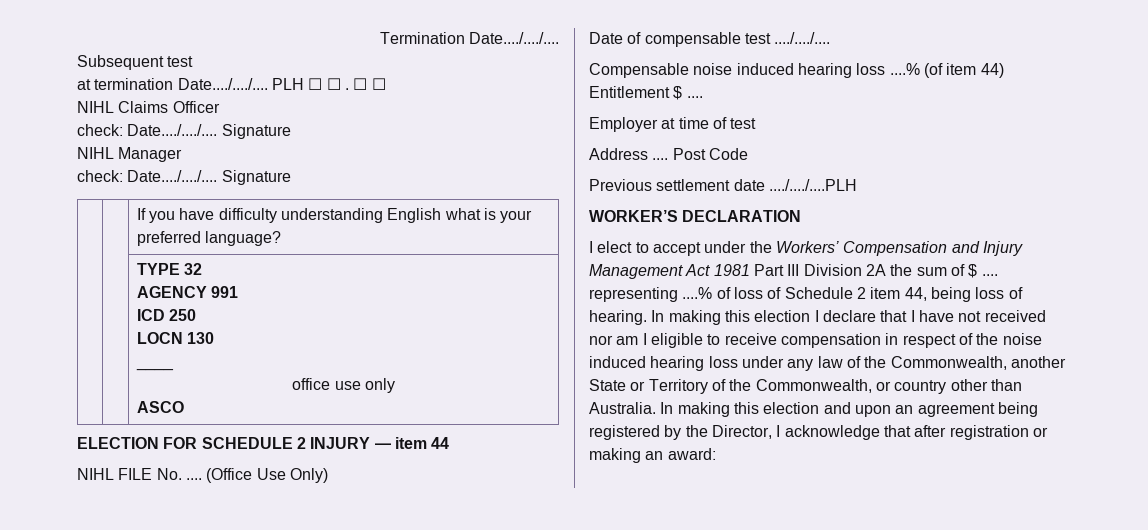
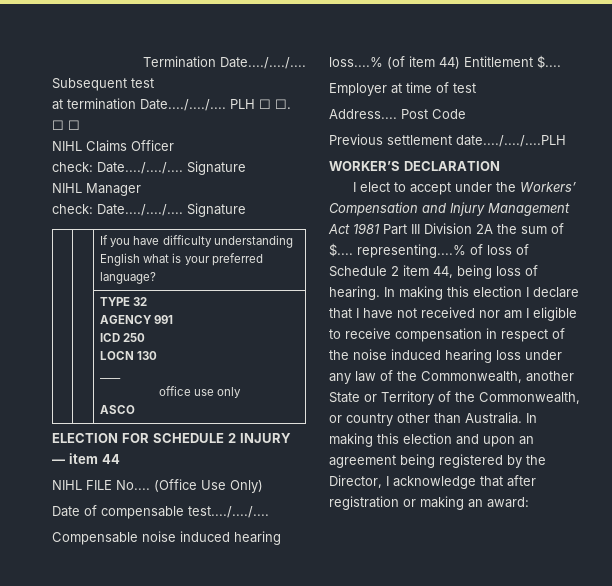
- PLH ☐ ☐ .
+ PLH ☐ ☐.
- NIHL FILE No. ....
+ NIHL FILE No....
- Date of compensable test ..../..../....
+ Date of compensable test..../..../....
- Compensable noise induced hearing loss ....% (of item 44) Entitlement $ ....
+ Compensable noise induced hearing loss....% (of item 44) Entitlement $....
- Address ....
+ Address....
- Previous settlement date ..../..../....PLH
+ Previous settlement date..../..../....PLH
- I elect to accept under the Workers’ Compensation and Injury Management Act 1981 Part III Division 2A the sum of $ .... representing ....% of loss of Schedule 2 item 44, being loss of hearing.
+ I elect to accept under the Workers’ Compensation and Injury Management Act 1981 Part III Division 2A the sum of $.... representing....% of loss of Schedule 2 item 44, being loss of hearing.

